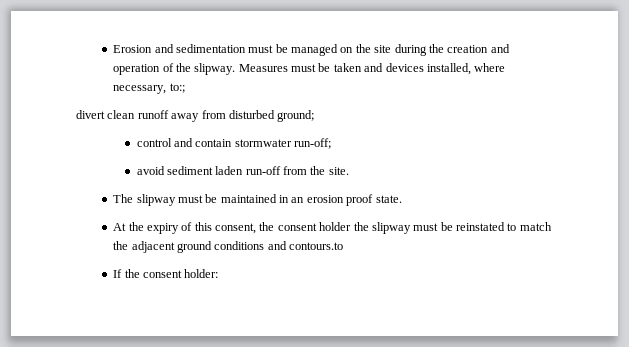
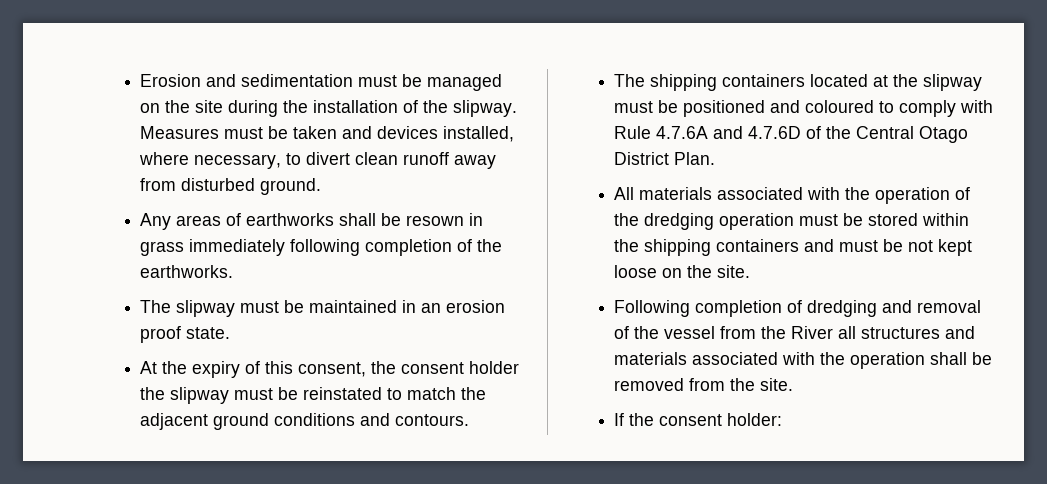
- Erosion and sedimentation must be managed on the site during the creation and operation of the slipway.
+ Erosion and sedimentation must be managed on the site during the installation of the slipway.
- Measures must be taken and devices installed, where necessary, to:;
- divert clean runoff away from disturbed ground;
- control and contain stormwater run-off;
- avoid sediment laden run-off from the site.
+ Measures must be taken and devices installed, where necessary, to divert clean runoff away from disturbed ground.
+ Any areas of earthworks shall be resown in grass immediately following completion of the earthworks.
- At the expiry of this consent, the consent holder the slipway must be reinstated to match the adjacent ground conditions and contours.to
+ At the expiry of this consent, the consent holder the slipway must be reinstated to match the adjacent ground conditions and contours.
+ The shipping containers located at the slipway must be positioned and coloured to comply with Rule 4.7.6A and 4.7.6D of the Central Otago District Plan.
+ All materials associated with the operation of the dredging operation must be stored within the shipping containers and must be not kept loose on the site.
+ Following completion of dredging and removal of the vessel from the River all structures and materials associated with the operation shall be removed from the site.

